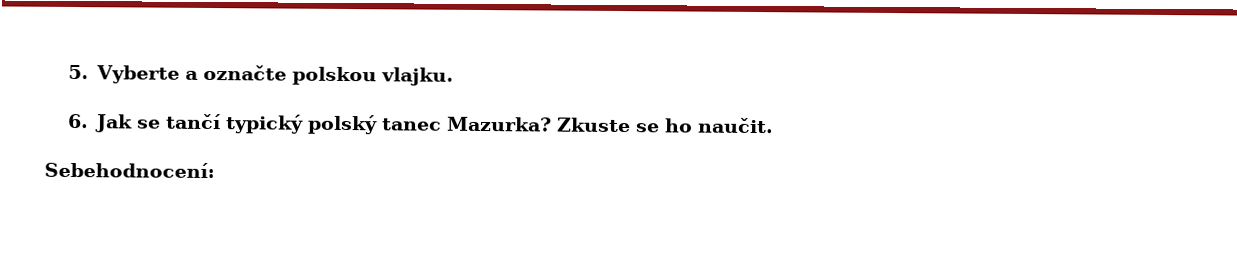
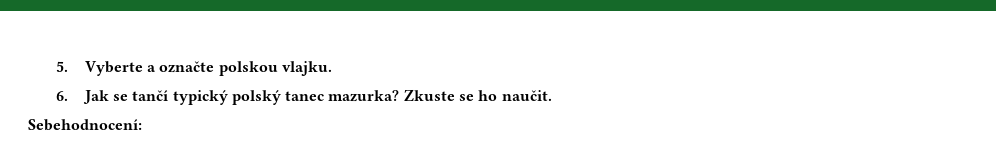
- 6. Jak se tančí typický polský tanec Mazurka?
+ 6. Jak se tančí typický polský tanec mazurka?

